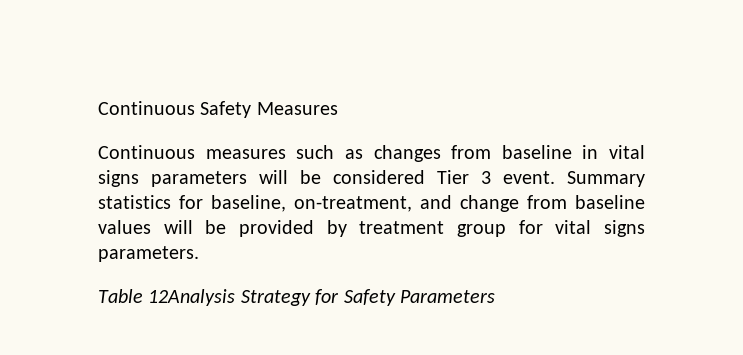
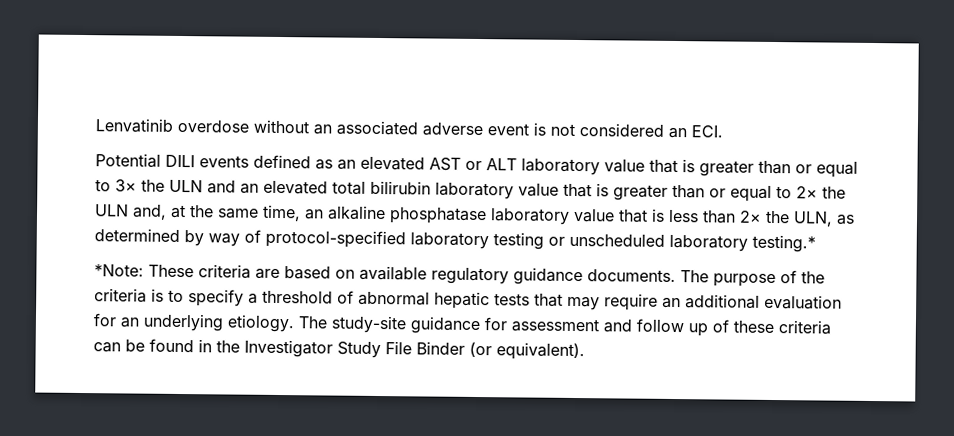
- Continuous Safety Measures
- Continuous measures such as changes from baseline in vital signs parameters will be considered Tier 3 event. Summary statistics for baseline, on-treatment, and change from baseline values will be provided by treatment group for vital signs parameters.
- Table 12Analysis Strategy for Safety Parameters
+ Lenvatinib overdose without an associated adverse event is not considered an ECI.
+ Potential DILI events defined as an elevated AST or ALT laboratory value that is greater than or equal to 3× the ULN and an elevated total bilirubin laboratory value that is greater than or equal to 2× the ULN and, at the same time, an alkaline phosphatase laboratory value that is less than 2× the ULN, as determined by way of protocol-specified laboratory testing or unscheduled laboratory testing.*
+ *Note: These criteria are based on available regulatory guidance documents. The purpose of the criteria is to specify a threshold of abnormal hepatic tests that may require an additional evaluation for an underlying etiology. The study-site guidance for assessment and follow up of these criteria can be found in the Investigator Study File Binder (or equivalent).

